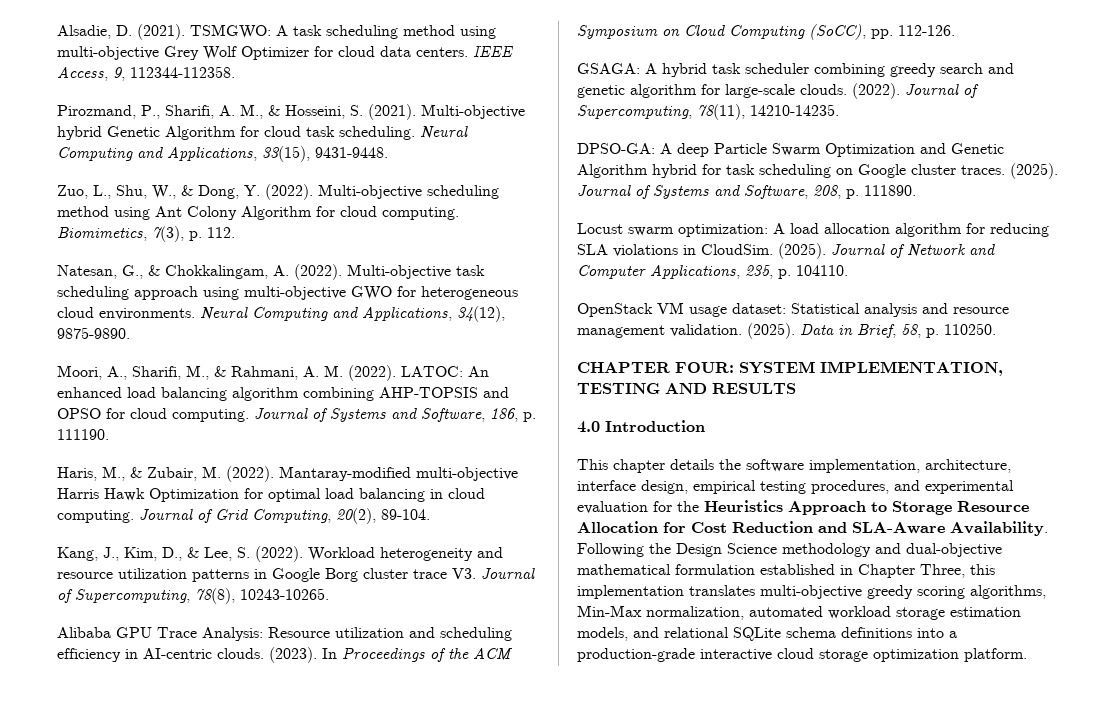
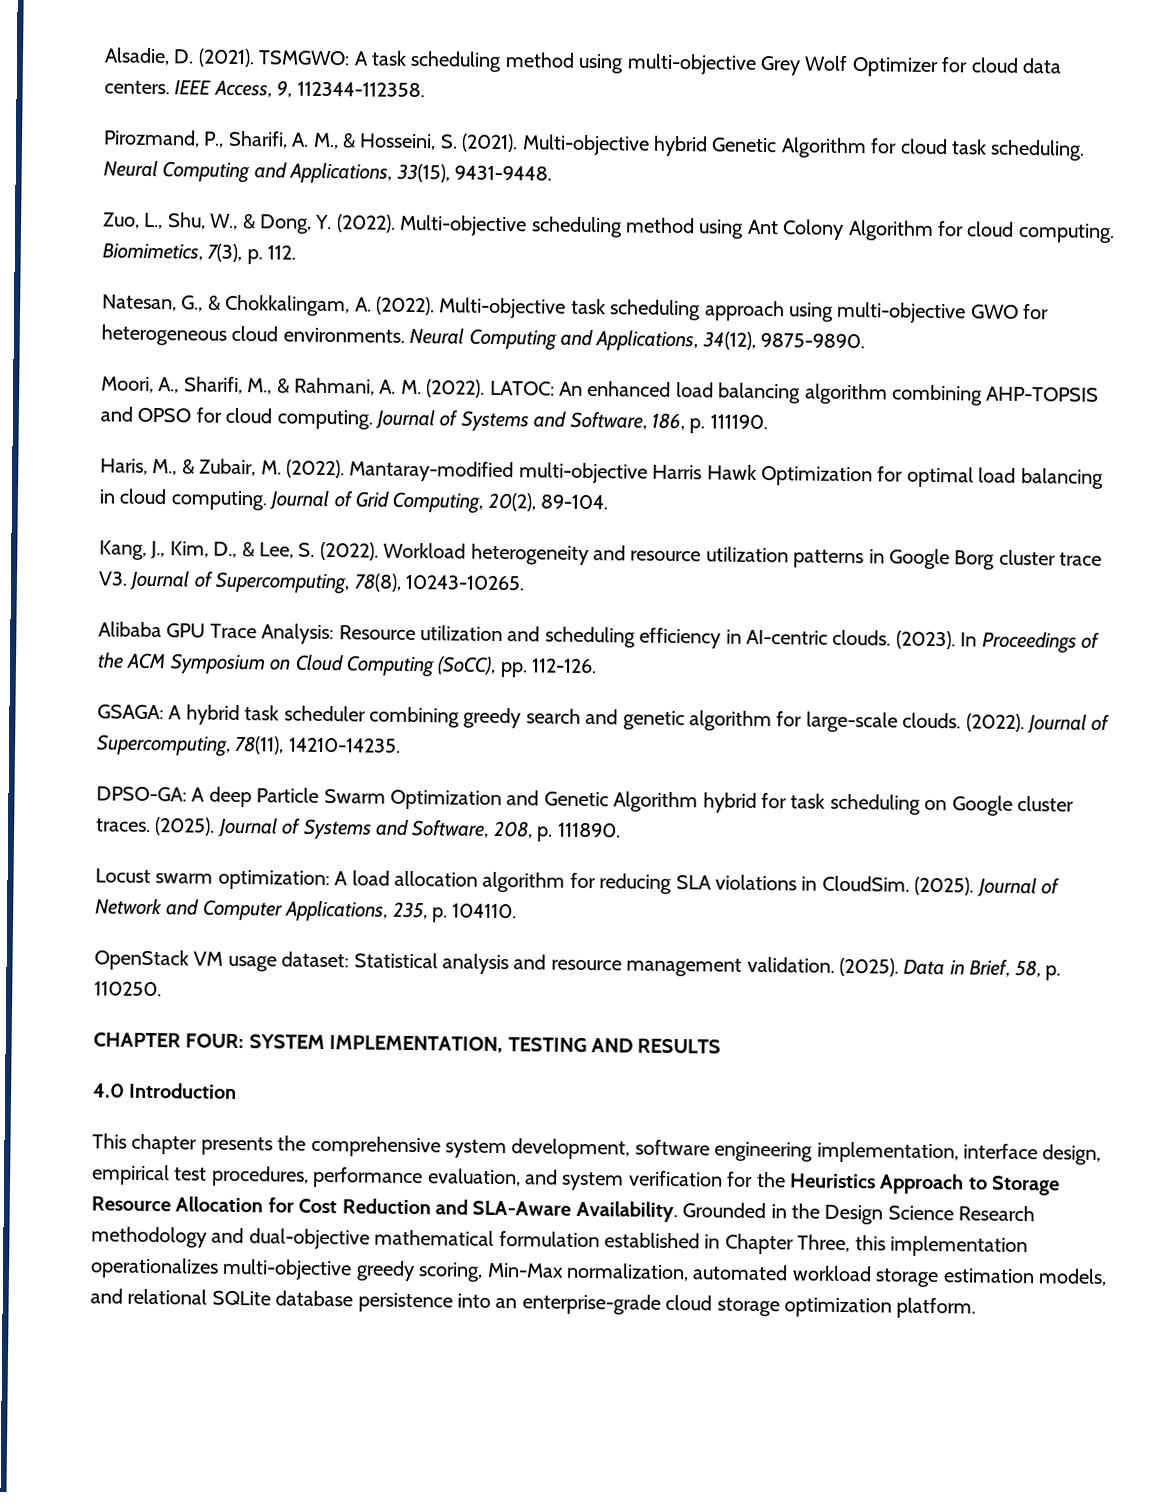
- This chapter details the software implementation, architecture, interface design, empirical testing procedures, and experimental evaluation for the Heuristics Approach to Storage Resource Allocation for Cost Reduction and SLA-Aware Availability.
+ This chapter presents the comprehensive system development, software engineering implementation, interface design, empirical test procedures, performance evaluation, and system verification for the Heuristics Approach to Storage Resource Allocation for Cost Reduction and SLA-Aware Availability.
- Following the Design Science methodology and dual-objective mathematical formulation established in Chapter Three, this implementation translates multi-objective greedy scoring algorithms, Min-Max normalization, automated workload storage estimation models, and relational SQLite schema definitions into a production-grade interactive cloud storage optimization platform.
+ Grounded in the Design Science Research methodology and dual-objective mathematical formulation established in Chapter Three, this implementation operationalizes multi-objective greedy scoring, Min-Max normalization, automated workload storage estimation models, and relational SQLite database persistence into an enterprise-grade cloud storage optimization platform.

